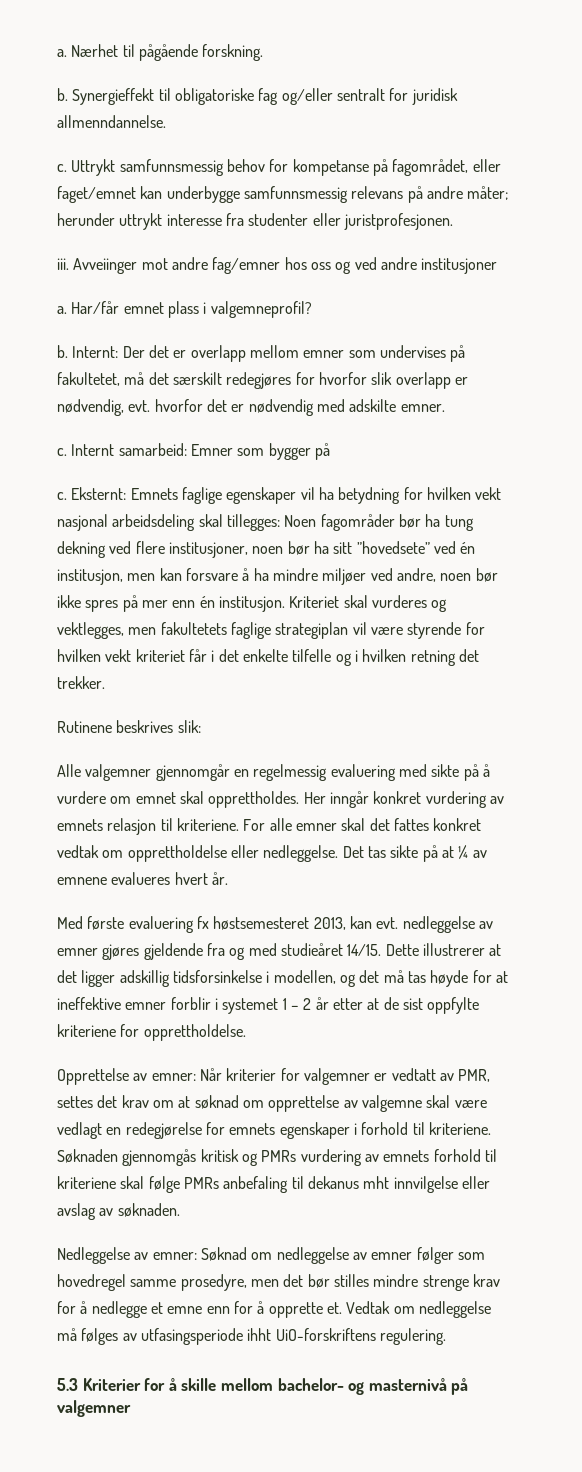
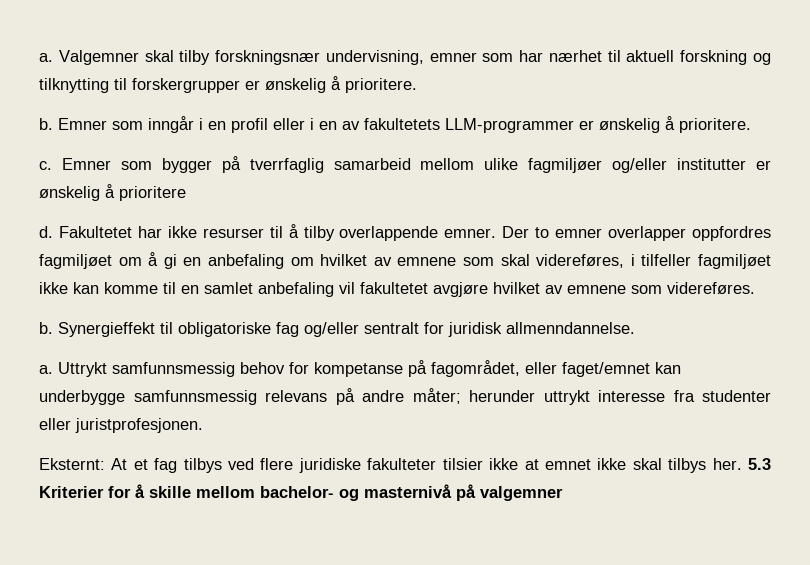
- a. Nærhet til pågående forskning.
+ a. Valgemner skal tilby forskningsnær undervisning, emner som har nærhet til aktuell forskning og tilknytting til forskergrupper er ønskelig å prioritere.
+ b. Emner som inngår i en profil eller i en av fakultetets LLM-programmer er ønskelig å prioritere.
+ c. Emner som bygger på tverrfaglig samarbeid mellom ulike fagmiljøer og/eller institutter er ønskelig å prioritere
+ d. Fakultetet har ikke resurser til å tilby overlappende emner. Der to emner overlapper oppfordres fagmiljøet om å gi en anbefaling om hvilket av emnene som skal videreføres, i tilfeller fagmiljøet ikke kan komme til en samlet anbefaling vil fakultetet avgjøre hvilket av emnene som videreføres.
  Synergieffekt til obligatoriske fag og/eller sentralt for juridisk allmenndannelse.
- c.
+ a.
- iii. Avveiinger mot andre fag/emner hos oss og ved andre institusjoner
- a. Har/får emnet plass i valgemneprofil?
- b. Internt: Der det er overlapp mellom emner som undervises på fakultetet, må det særskilt redegjøres for hvorfor slik overlapp er nødvendig, evt. hvorfor det er nødvendig med adskilte emner.
- c. Internt samarbeid: Emner som bygger på
- c. Eksternt: Emnets faglige egenskaper vil ha betydning for hvilken vekt nasjonal arbeidsdeling skal tillegges: Noen fagområder bør ha tung dekning ved flere institusjoner, noen bør ha sitt ”hovedsete” ved én institusjon, men kan forsvare å ha mindre miljøer ved andre, noen bør ikke spres på mer enn én institusjon. Kriteriet skal vurderes og vektlegges, men fakultetets faglige strategiplan vil være styrende for hvilken vekt kriteriet får i det enkelte tilfelle og i hvilken retning det trekker.
- Rutinene beskrives slik:
- Alle valgemner gjennomgår en regelmessig evaluering med sikte på å vurdere om emnet skal opprettholdes. Her inngår konkret vurdering av emnets relasjon til kriteriene. For alle emner skal det fattes konkret vedtak om opprettholdelse eller nedleggelse. Det tas sikte på at ¼ av emnene evalueres hvert år.
- Med første evaluering fx høstsemesteret 2013, kan evt. nedleggelse av emner gjøres gjeldende fra og med studieåret 14/15. Dette illustrerer at det ligger adskillig tidsforsinkelse i modellen, og det må tas høyde for at ineffektive emner forblir i systemet 1 – 2 år etter at de sist oppfylte kriteriene for opprettholdelse.
- Opprettelse av emner: Når kriterier for valgemner er vedtatt av PMR, settes det krav om at søknad om opprettelse av valgemne skal være vedlagt en redegjørelse for emnets egenskaper i forhold til kriteriene. Søknaden gjennomgås kritisk og PMRs vurdering av emnets forhold til kriteriene skal følge PMRs anbefaling til dekanus mht innvilgelse eller avslag av søknaden.
- Nedleggelse av emner: Søknad om nedleggelse av emner følger som hovedregel samme prosedyre, men det bør stilles mindre strenge krav for å nedlegge et emne enn for å opprette et. Vedtak om nedleggelse må følges av utfasingsperiode ihht UiO-forskriftens regulering.
- 5.3 Kriterier for å skille mellom bachelor- og masternivå på valgemner
+ Eksternt: At et fag tilbys ved flere juridiske fakulteter tilsier ikke at emnet ikke skal tilbys her. 5.3 Kriterier for å skille mellom bachelor- og masternivå på valgemner

